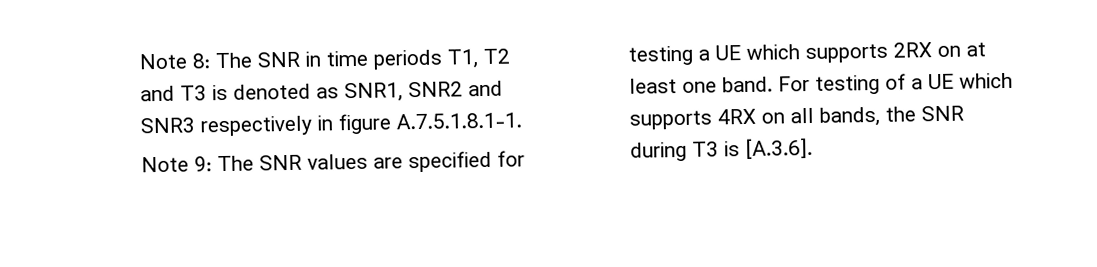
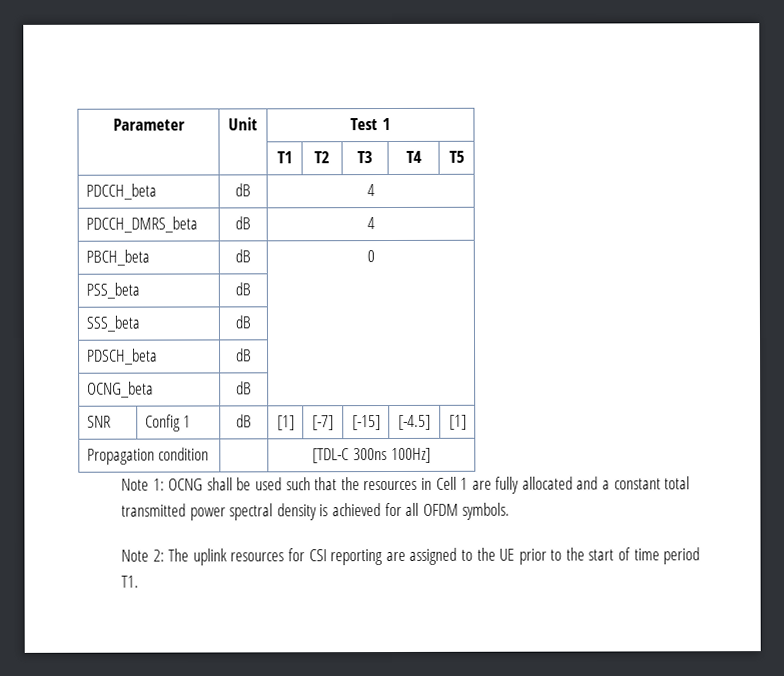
- Note 8: The SNR in time periods T1, T2 and T3 is denoted as SNR1, SNR2 and SNR3 respectively in figure A.7.5.1.8.1-1.
- Note 9: The SNR values are specified for testing a UE which supports 2RX on at least one band. For testing of a UE which supports 4RX on all bands, the SNR during T3 is [A.3.6].
+ Parameter | Unit | Test 1
+ | | T1 | T2 | T3 | T4 | T5
+ PDCCH_beta | dB | 4
+ PDCCH_DMRS_beta | dB | 4
+ PBCH_beta | dB | 0
+ PSS_beta | dB |
+ SSS_beta | dB |
+ PDSCH_beta | dB |
+ OCNG_beta | dB |
+ SNR | Config 1 | dB | [1] | [-7] | [-15] | [-4.5] | [1]
+ Propagation condition | | [TDL-C 300ns 100Hz]
+ Note 1: OCNG shall be used such that the resources in Cell 1 are fully allocated and a constant total transmitted power spectral density is achieved for all OFDM symbols.
+ Note 2: The uplink resources for CSI reporting are assigned to the UE prior to the start of time period T1.

